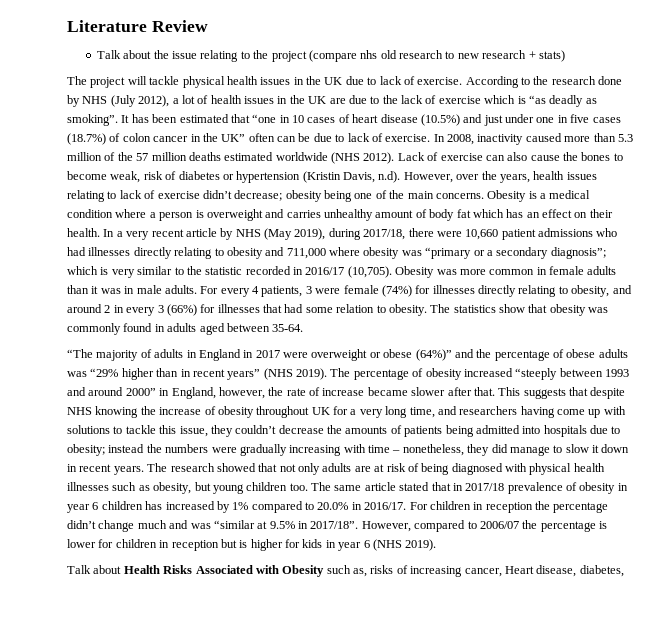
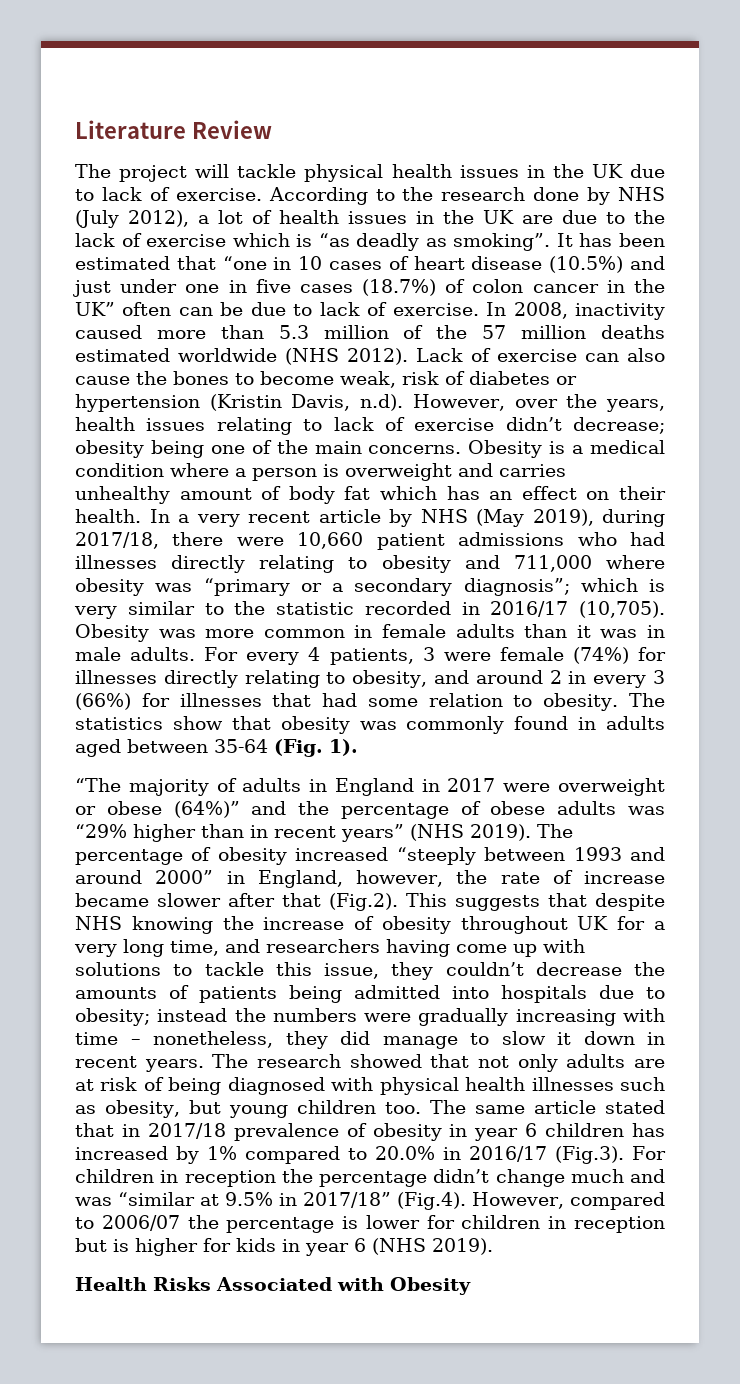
- Talk about the issue relating to the project (compare nhs old research to new research + stats)
- The statistics show that obesity was commonly found in adults aged between 35-64.
+ The statistics show that obesity was commonly found in adults aged between 35-64 (Fig. 1).
- The percentage of obesity increased “steeply between 1993 and around 2000” in England, however, the rate of increase became slower after that. This suggests that despite NHS knowing the increase of obesity throughout UK for a very long time, and researchers having come up with solutions to tackle this issue, they couldn’t decrease the amounts of patients being admitted into hospitals due to obesity;
+ The percentage of obesity increased “steeply between 1993 and around 2000” in England, however, the rate of increase became slower after that (Fig.2). This suggests that despite NHS knowing the increase of obesity throughout UK for a very long time, and researchers having come up with solutions to tackle this issue, they couldn’t decrease the amounts of patients being admitted into hospitals due to obesity;
- The same article stated that in 2017/18 prevalence of obesity in year 6 children has increased by 1% compared to 20.0% in 2016/17. For children in reception the percentage didn’t change much and was “similar at 9.5% in 2017/18”. However, compared to 2006/07 the percentage is lower for children in reception but is higher for kids in year 6 (NHS 2019).
+ The same article stated that in 2017/18 prevalence of obesity in year 6 children has increased by 1% compared to 20.0% in 2016/17 (Fig.3). For children in reception the percentage didn’t change much and was “similar at 9.5% in 2017/18” (Fig.4). However, compared to 2006/07 the percentage is lower for children in reception but is higher for kids in year 6 (NHS 2019).
- Talk about Health Risks Associated with Obesity such as, risks of increasing cancer, Heart disease, diabetes,
+ Health Risks Associated with Obesity

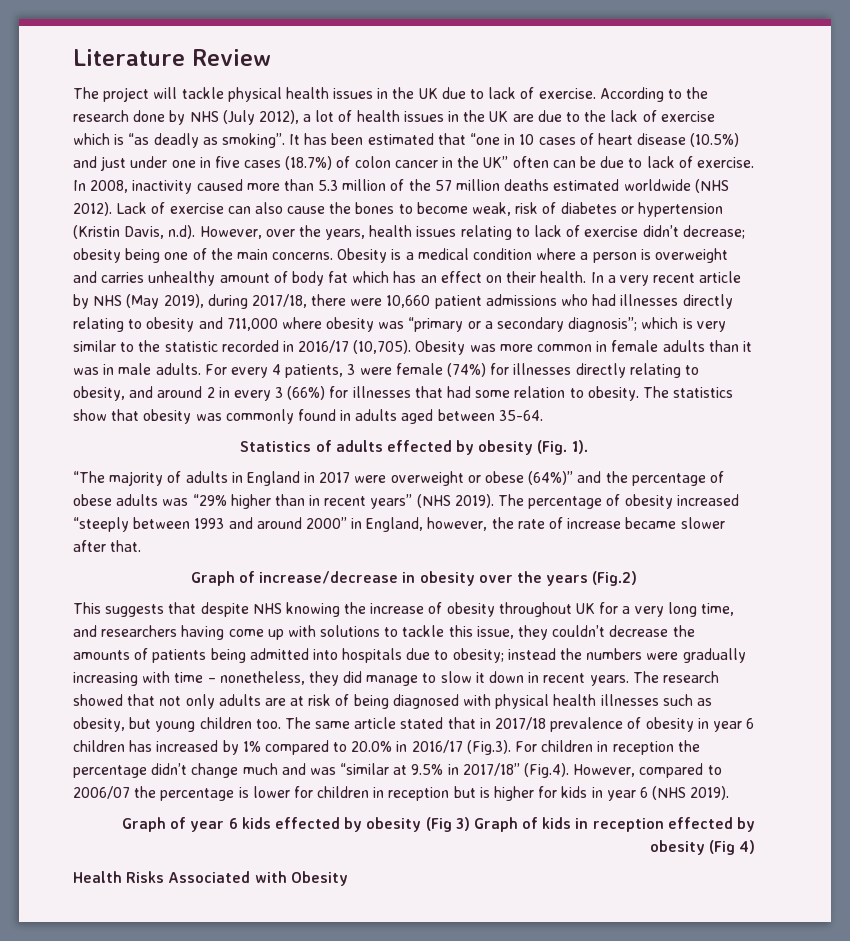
- The statistics show that obesity was commonly found in adults aged between 35-64 (Fig. 1).
+ The statistics show that obesity was commonly found in adults aged between 35-64.
+ Statistics of adults effected by obesity (Fig. 1).
- The percentage of obesity increased “steeply between 1993 and around 2000” in England, however, the rate of increase became slower after that (Fig.2). This suggests that despite NHS knowing the increase of obesity throughout UK for a very long time, and researchers having come up with solutions to tackle this issue, they couldn’t decrease the amounts of patients being admitted into hospitals due to obesity;
+ The percentage of obesity increased “steeply between 1993 and around 2000” in England, however, the rate of increase became slower after that.
+ Graph of increase/decrease in obesity over the years (Fig.2)
+ This suggests that despite NHS knowing the increase of obesity throughout UK for a very long time, and researchers having come up with solutions to tackle this issue, they couldn’t decrease the amounts of patients being admitted into hospitals due to obesity;
+ Graph of year 6 kids effected by obesity (Fig 3) Graph of kids in reception effected by obesity (Fig 4)

